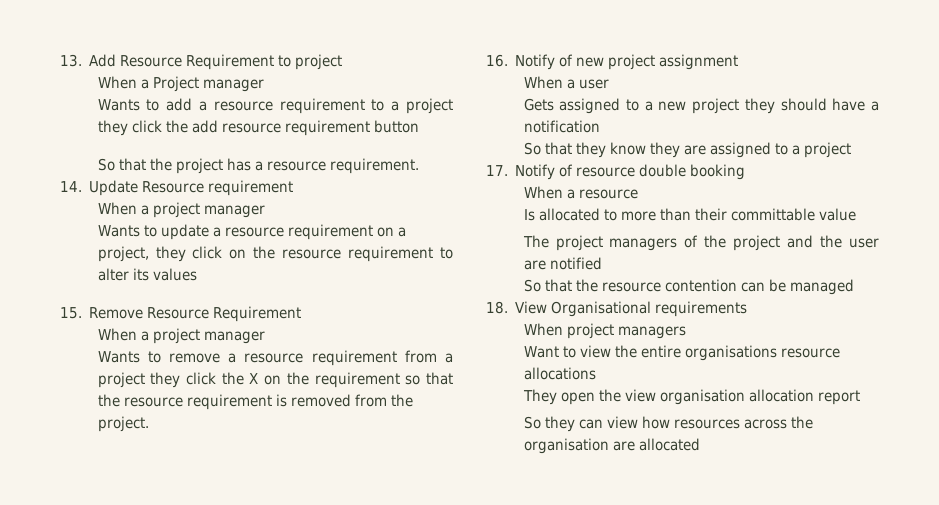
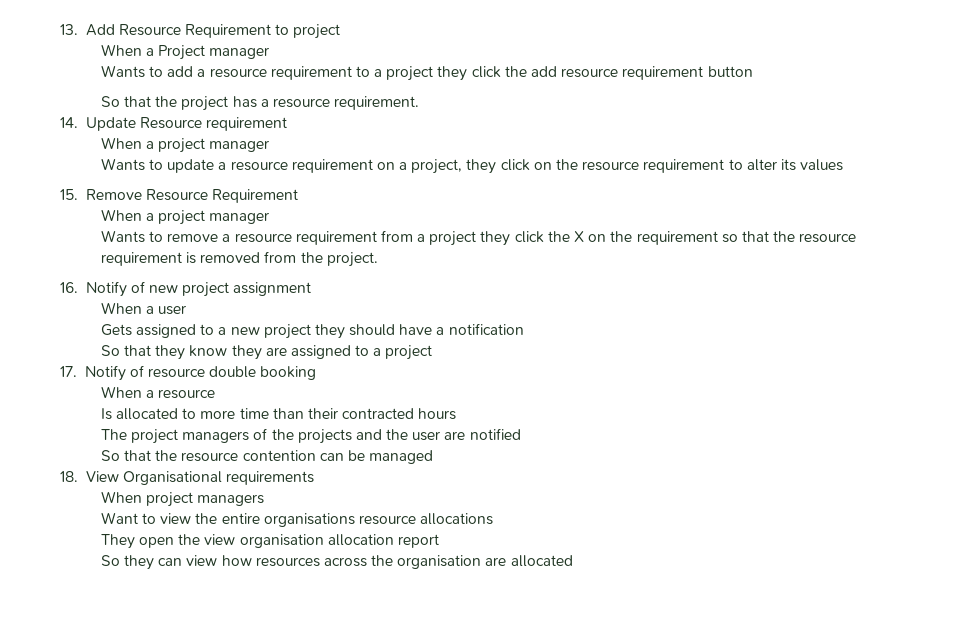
- Is allocated to more than their committable value
+ Is allocated to more time than their contracted hours
- The project managers of the project and the user are notified
+ The project managers of the projects and the user are notified

